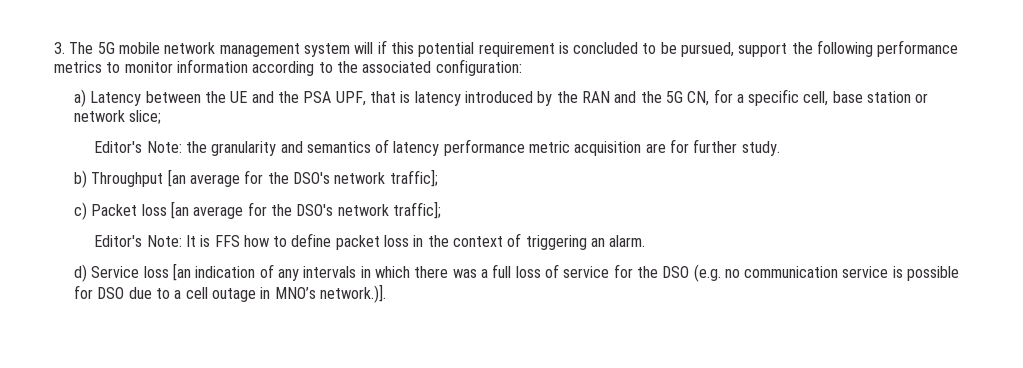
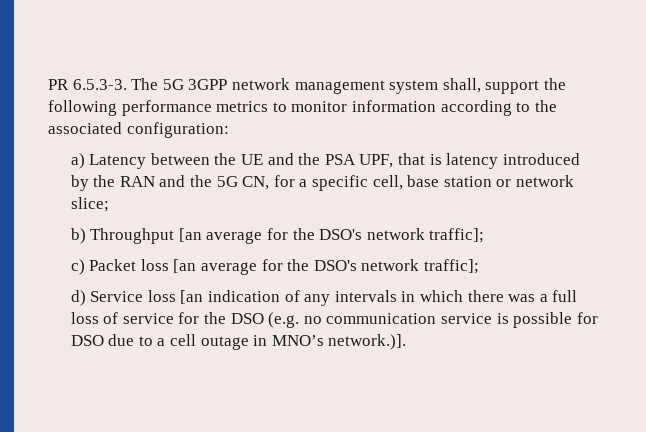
- 3. The 5G mobile network management system will if this potential requirement is concluded to be pursued, support the following performance metrics to monitor information according to the associated configuration:
+ PR 6.5.3-3. The 5G 3GPP network management system shall, support the following performance metrics to monitor information according to the associated configuration:
- Editor's Note: the granularity and semantics of latency performance metric acquisition are for further study.
- Editor's Note: It is FFS how to define packet loss in the context of triggering an alarm.

